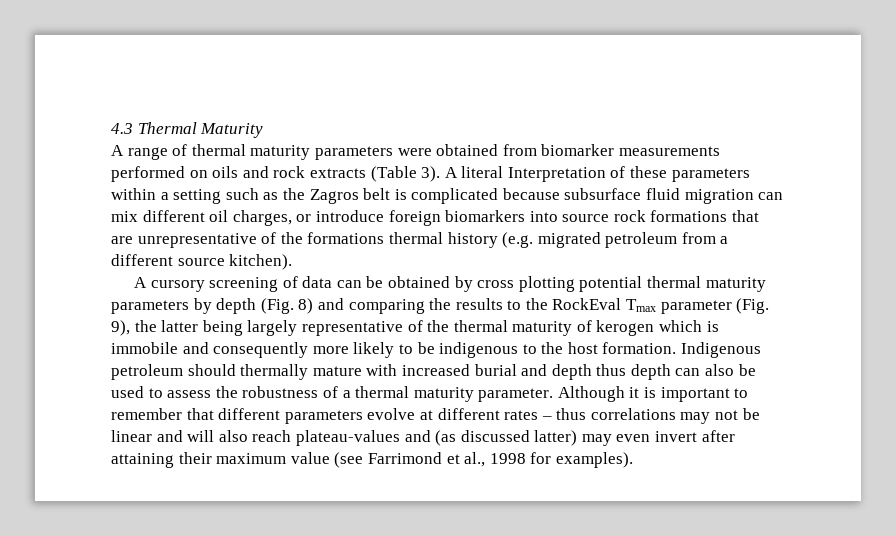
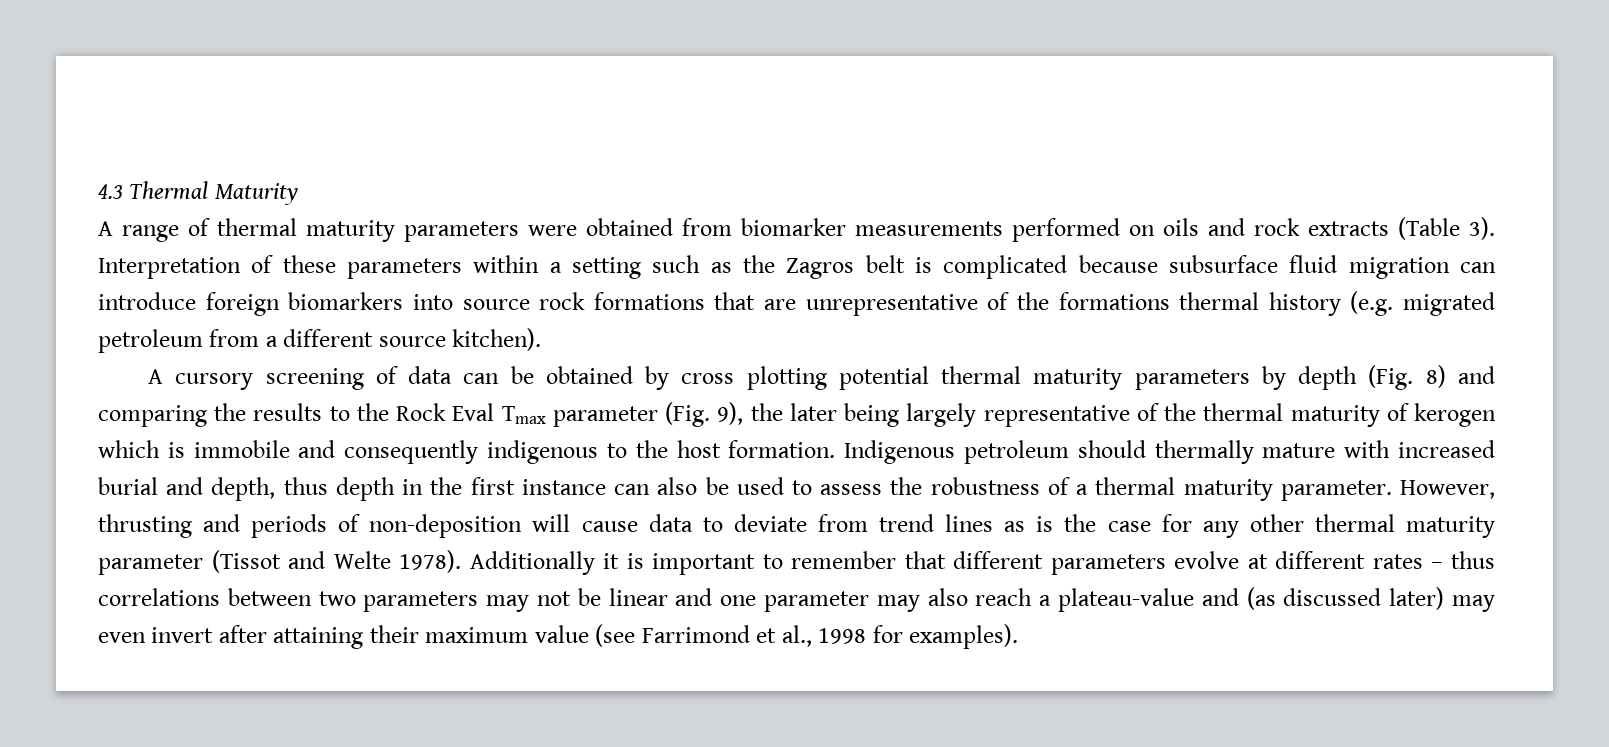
- A literal Interpretation of these parameters within a setting such as the Zagros belt is complicated because subsurface fluid migration can mix different oil charges, or introduce foreign biomarkers into source rock formations that are unrepresentative of the formations thermal history (e.g. migrated petroleum from a different source kitchen).
+ Interpretation of these parameters within a setting such as the Zagros belt is complicated because subsurface fluid migration can introduce foreign biomarkers into source rock formations that are unrepresentative of the formations thermal history (e.g. migrated petroleum from a different source kitchen).
- A cursory screening of data can be obtained by cross plotting potential thermal maturity parameters by depth (Fig. 8) and comparing the results to the RockEval Tmax parameter (Fig. 9), the latter being largely representative of the thermal maturity of kerogen which is immobile and consequently more likely to be indigenous to the host formation.
+ A cursory screening of data can be obtained by cross plotting potential thermal maturity parameters by depth (Fig. 8) and comparing the results to the Rock Eval Tmax parameter (Fig. 9), the later being largely representative of the thermal maturity of kerogen which is immobile and consequently indigenous to the host formation.
- Indigenous petroleum should thermally mature with increased burial and depth thus depth can also be used to assess the robustness of a thermal maturity parameter.
+ Indigenous petroleum should thermally mature with increased burial and depth, thus depth in the first instance can also be used to assess the robustness of a thermal maturity parameter.
- Although it is important to remember that different parameters evolve at different rates – thus correlations may not be linear and will also reach plateau-values and (as discussed latter) may even invert after attaining their maximum value (see Farrimond et al., 1998 for examples).
+ However, thrusting and periods of non-deposition will cause data to deviate from trend lines as is the case for any other thermal maturity parameter (Tissot and Welte 1978). Additionally it is important to remember that different parameters evolve at different rates – thus correlations between two parameters may not be linear and one parameter may also reach a plateau-value and (as discussed later) may even invert after attaining their maximum value (see Farrimond et al., 1998 for examples).

